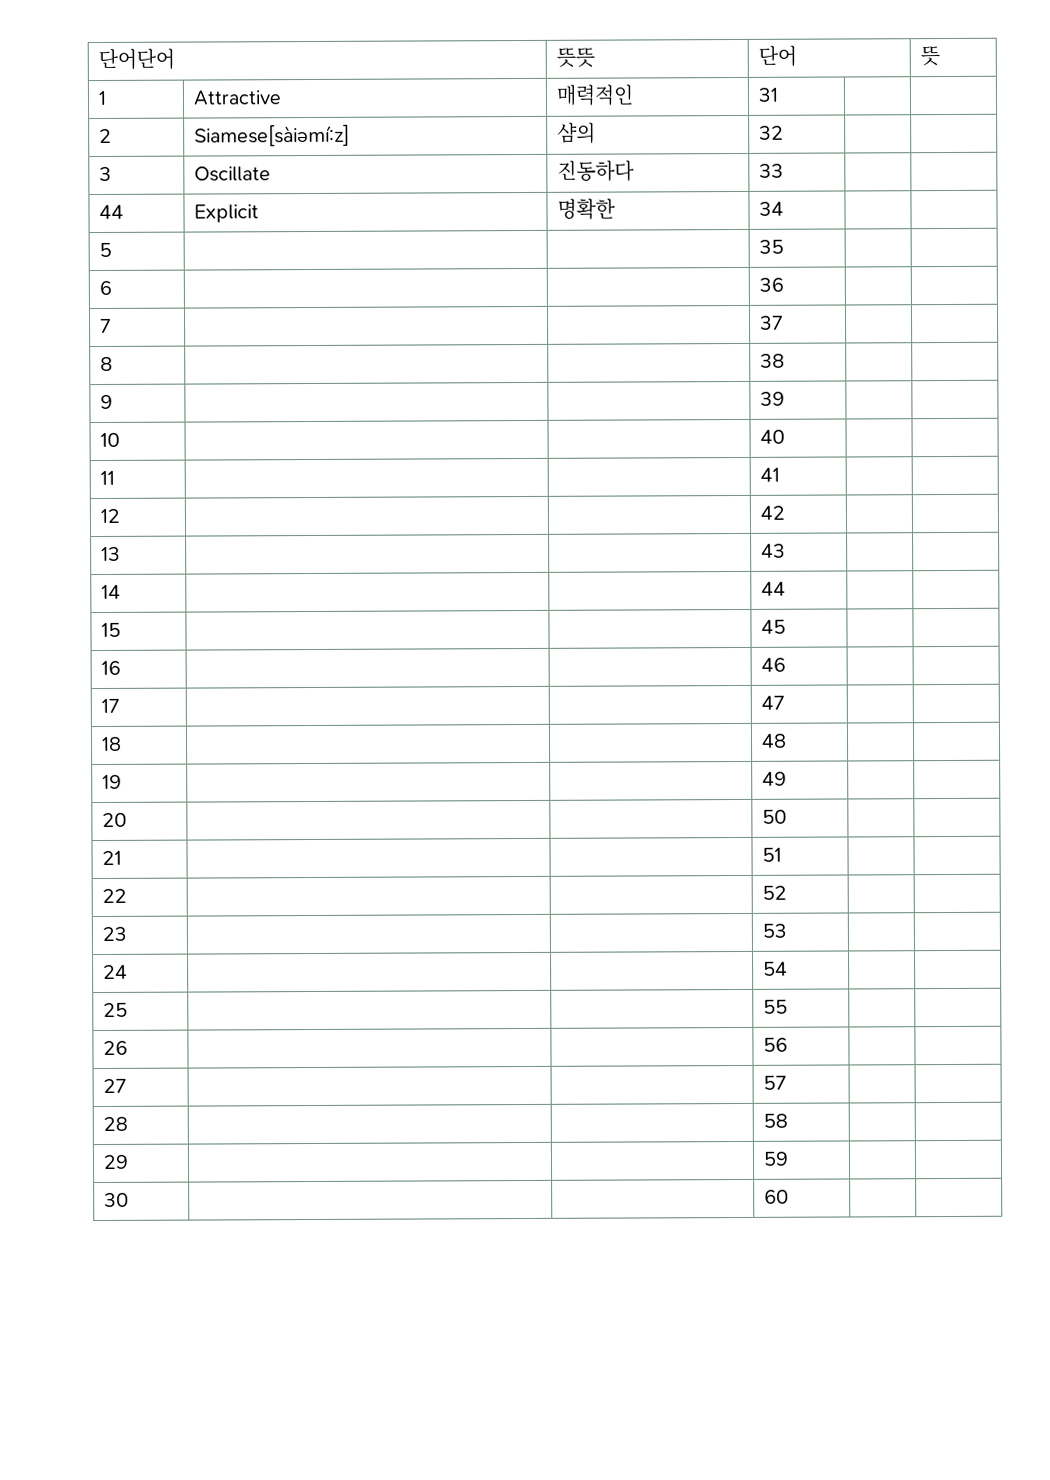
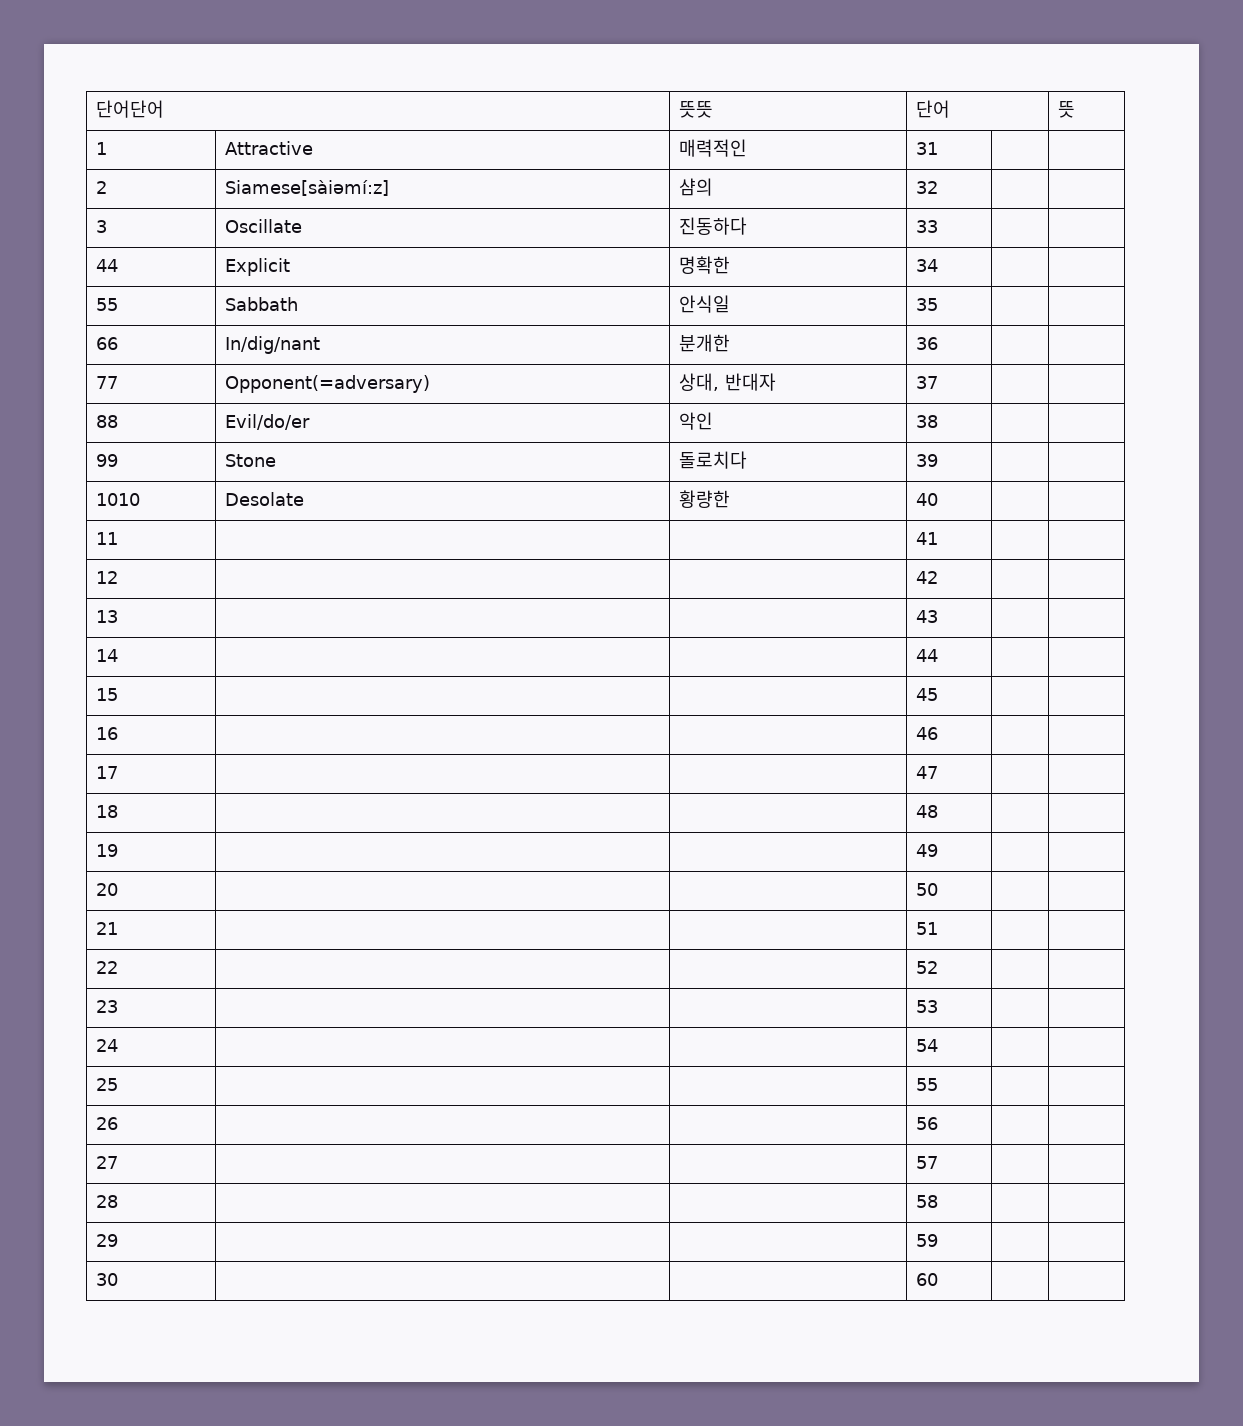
- 5 | | | 35 | |
- 6 | | | 36 | |
- 7 | | | 37 | |
- 8 | | | 38 | |
- 9 | | | 39 | |
- 10 | | | 40 | |
+ 55 | Sabbath | 안식일 | 35 | |
+ 66 | In/dig/nant | 분개한 | 36 | |
+ 77 | Opponent(=adversary) | 상대, 반대자 | 37 | |
+ 88 | Evil/do/er | 악인 | 38 | |
+ 99 | Stone | 돌로치다 | 39 | |
+ 1010 | Desolate | 황량한 | 40 | |

